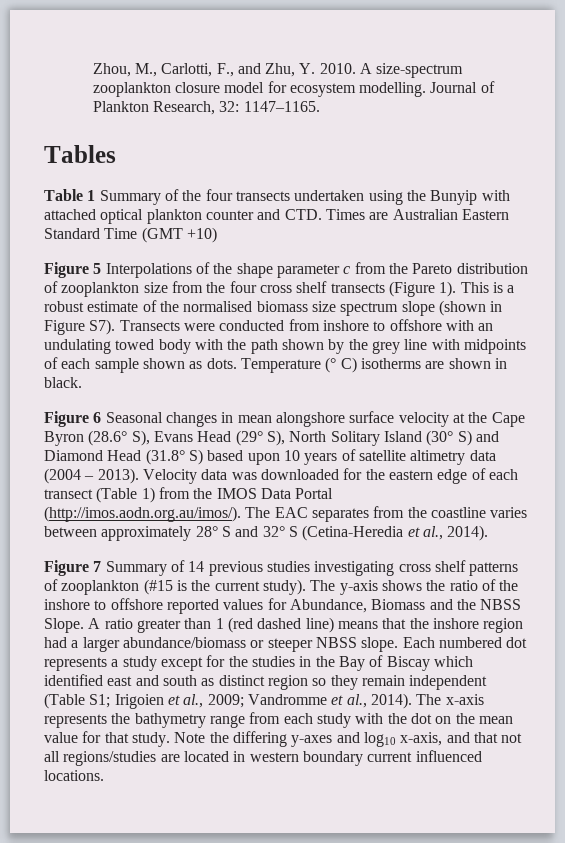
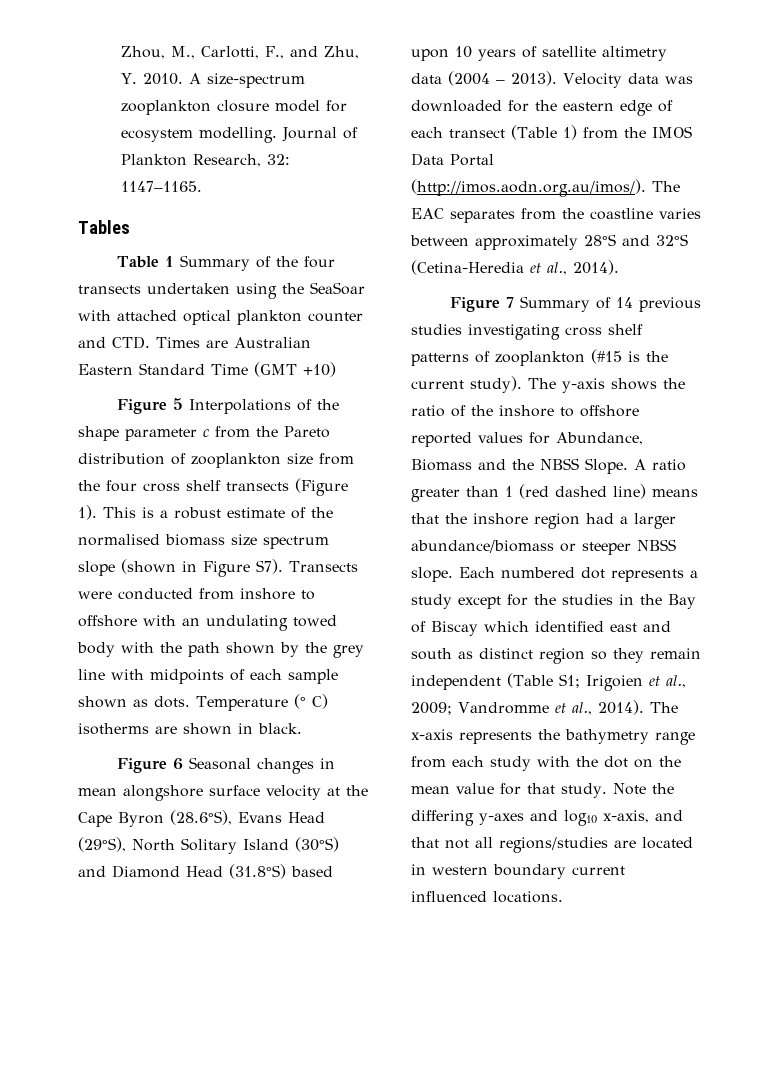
- Table 1 Summary of the four transects undertaken using the Bunyip with attached optical plankton counter and CTD. Times are Australian Eastern Standard Time (GMT +10)
+ Table 1 Summary of the four transects undertaken using the SeaSoar with attached optical plankton counter and CTD. Times are Australian Eastern Standard Time (GMT +10)
- Figure 6 Seasonal changes in mean alongshore surface velocity at the Cape Byron (28.6° S), Evans Head (29° S), North Solitary Island (30° S) and Diamond Head (31.8° S) based upon 10 years of satellite altimetry data (2004 – 2013).
+ Figure 6 Seasonal changes in mean alongshore surface velocity at the Cape Byron (28.6°S), Evans Head (29°S), North Solitary Island (30°S) and Diamond Head (31.8°S) based upon 10 years of satellite altimetry data (2004 – 2013).
- Velocity data was downloaded for the eastern edge of each transect (Table 1) from the IMOS Data Portal (http://imos.aodn.org.au/imos/). The EAC separates from the coastline varies between approximately 28° S and 32° S (Cetina-Heredia et al., 2014).
+ Velocity data was downloaded for the eastern edge of each transect (Table 1) from the IMOS Data Portal (http://imos.aodn.org.au/imos/). The EAC separates from the coastline varies between approximately 28°S and 32°S (Cetina-Heredia et al., 2014).

